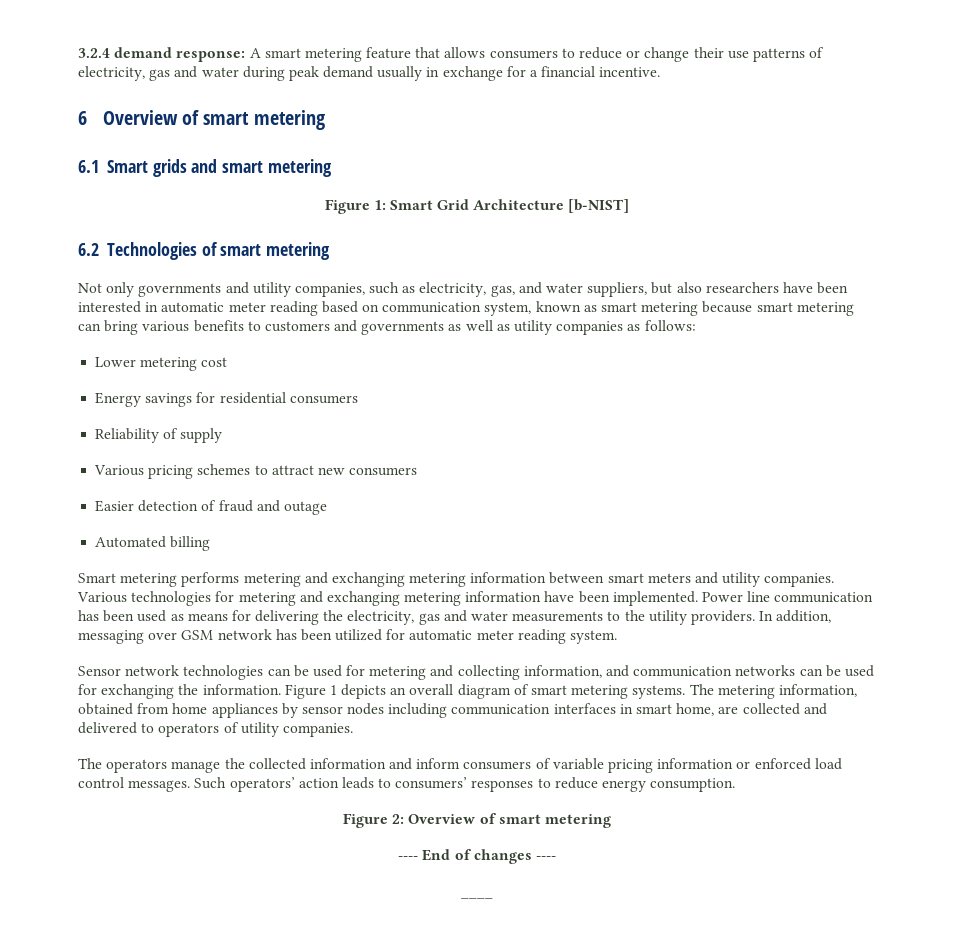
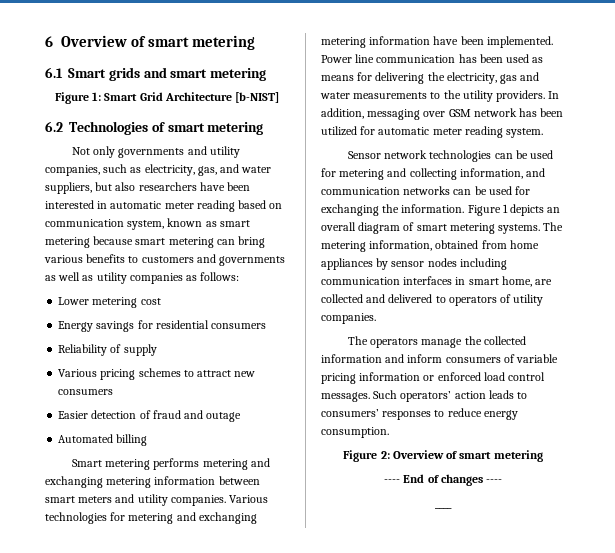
- 3.2.4 demand response: A smart metering feature that allows consumers to reduce or change their use patterns of electricity, gas and water during peak demand usually in exchange for a financial incentive.

